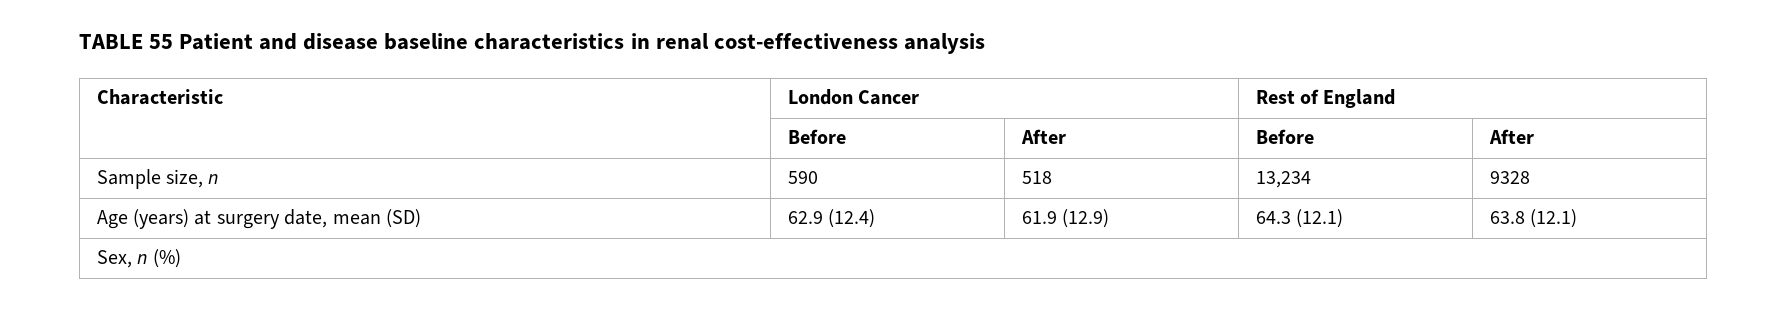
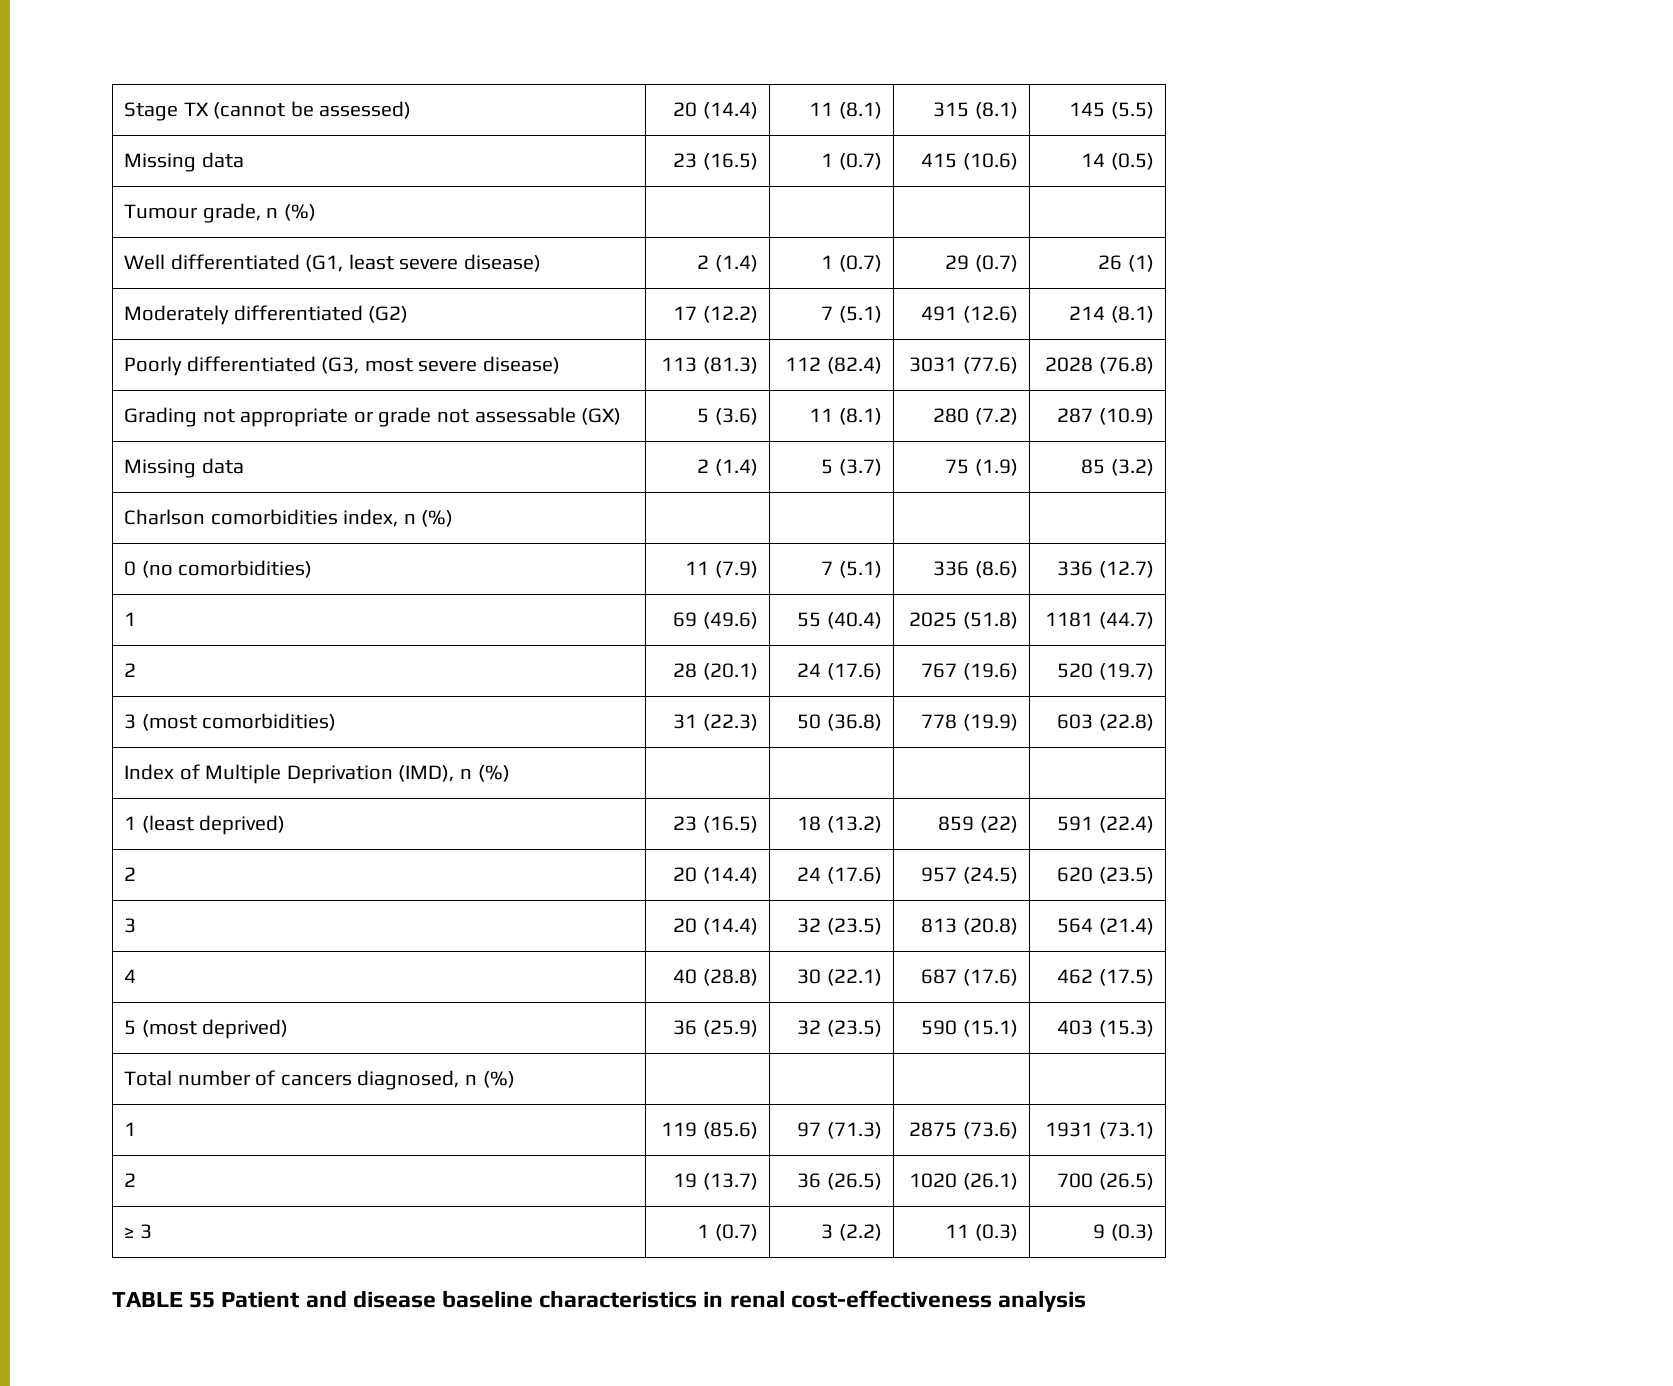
+ Stage TX (cannot be assessed) | 20 (14.4) | 11 (8.1) | 315 (8.1) | 145 (5.5)
+ Missing data | 23 (16.5) | 1 (0.7) | 415 (10.6) | 14 (0.5)
+ Tumour grade, n (%) | | | |
+ Well differentiated (G1, least severe disease) | 2 (1.4) | 1 (0.7) | 29 (0.7) | 26 (1)
+ Moderately differentiated (G2) | 17 (12.2) | 7 (5.1) | 491 (12.6) | 214 (8.1)
+ Poorly differentiated (G3, most severe disease) | 113 (81.3) | 112 (82.4) | 3031 (77.6) | 2028 (76.8)
+ Grading not appropriate or grade not assessable (GX) | 5 (3.6) | 11 (8.1) | 280 (7.2) | 287 (10.9)
+ Missing data | 2 (1.4) | 5 (3.7) | 75 (1.9) | 85 (3.2)
+ Charlson comorbidities index, n (%) | | | |
+ 0 (no comorbidities) | 11 (7.9) | 7 (5.1) | 336 (8.6) | 336 (12.7)
+ 1 | 69 (49.6) | 55 (40.4) | 2025 (51.8) | 1181 (44.7)
+ 2 | 28 (20.1) | 24 (17.6) | 767 (19.6) | 520 (19.7)
+ 3 (most comorbidities) | 31 (22.3) | 50 (36.8) | 778 (19.9) | 603 (22.8)
+ Index of Multiple Deprivation (IMD), n (%) | | | |
+ 1 (least deprived) | 23 (16.5) | 18 (13.2) | 859 (22) | 591 (22.4)
+ 2 | 20 (14.4) | 24 (17.6) | 957 (24.5) | 620 (23.5)
+ 3 | 20 (14.4) | 32 (23.5) | 813 (20.8) | 564 (21.4)
+ 4 | 40 (28.8) | 30 (22.1) | 687 (17.6) | 462 (17.5)
+ 5 (most deprived) | 36 (25.9) | 32 (23.5) | 590 (15.1) | 403 (15.3)
+ Total number of cancers diagnosed, n (%) | | | |
+ 1 | 119 (85.6) | 97 (71.3) | 2875 (73.6) | 1931 (73.1)
+ 2 | 19 (13.7) | 36 (26.5) | 1020 (26.1) | 700 (26.5)
+ ≥ 3 | 1 (0.7) | 3 (2.2) | 11 (0.3) | 9 (0.3)
- Characteristic | London Cancer | Rest of England
- | Before | After | Before | After
- Sample size, n | 590 | 518 | 13,234 | 9328
- Age (years) at surgery date, mean (SD) | 62.9 (12.4) | 61.9 (12.9) | 64.3 (12.1) | 63.8 (12.1)
- Sex, n (%)

